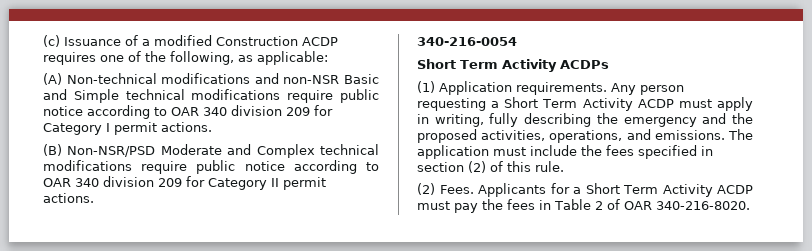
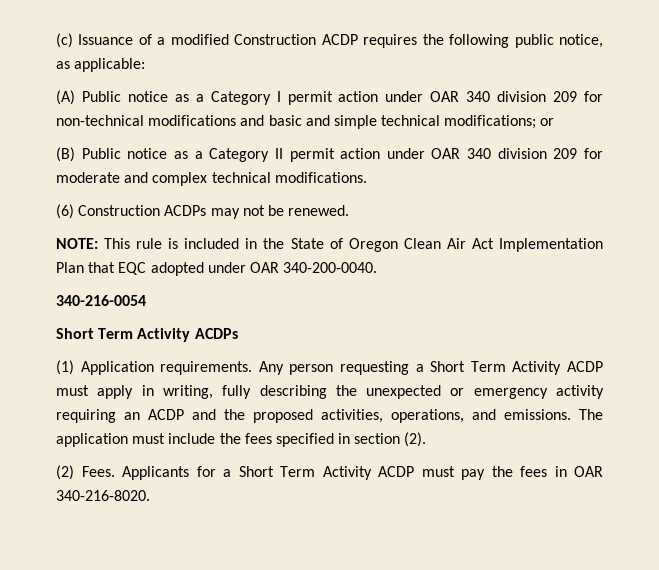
- (c) Issuance of a modified Construction ACDP requires one of the following, as applicable:
+ (c) Issuance of a modified Construction ACDP requires the following public notice, as applicable:
- (A) Non-technical modifications and non-NSR Basic and Simple technical modifications require public notice according to OAR 340 division 209 for Category I permit actions.
- (B) Non-NSR/PSD Moderate and Complex technical modifications require public notice according to OAR 340 division 209 for Category II permit actions.
+ (A) Public notice as a Category I permit action under OAR 340 division 209 for non-technical modifications and basic and simple technical modifications; or
+ (B) Public notice as a Category II permit action under OAR 340 division 209 for moderate and complex technical modifications.
+ (6) Construction ACDPs may not be renewed.
+ NOTE: This rule is included in the State of Oregon Clean Air Act Implementation Plan that EQC adopted under OAR 340-200-0040.
- Any person requesting a Short Term Activity ACDP must apply in writing, fully describing the emergency and the proposed activities, operations, and emissions.
+ Any person requesting a Short Term Activity ACDP must apply in writing, fully describing the unexpected or emergency activity requiring an ACDP and the proposed activities, operations, and emissions.
- The application must include the fees specified in section (2) of this rule.
+ The application must include the fees specified in section (2).
- Applicants for a Short Term Activity ACDP must pay the fees in Table 2 of OAR 340-216-8020.
+ Applicants for a Short Term Activity ACDP must pay the fees in OAR 340-216-8020.

